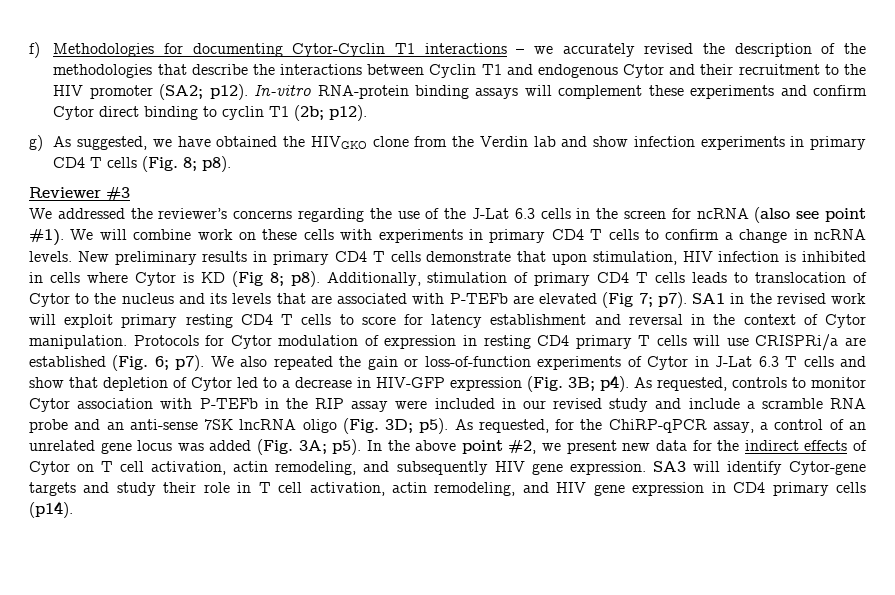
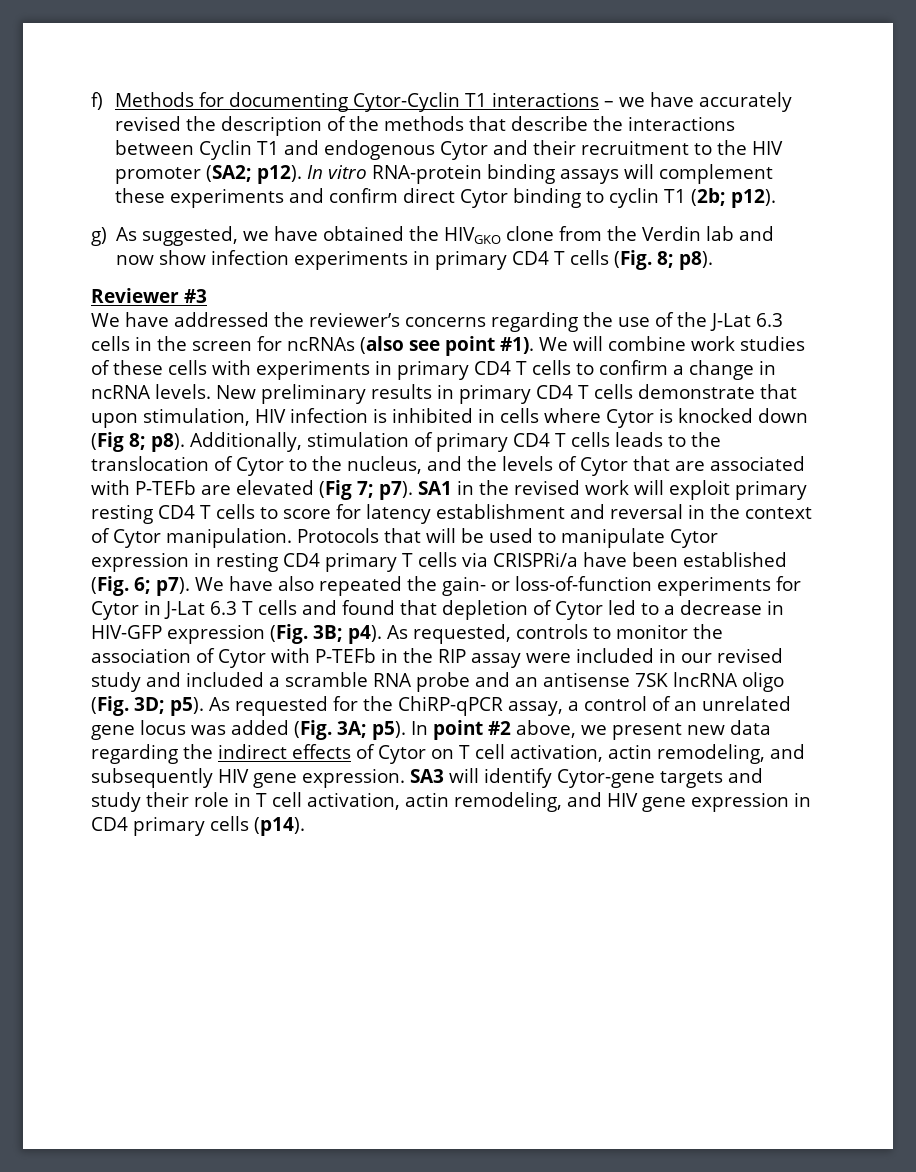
- f) Methodologies for documenting Cytor-Cyclin T1 interactions – we accurately revised the description of the methodologies that describe the interactions between Cyclin T1 and endogenous Cytor and their recruitment to the HIV promoter (SA2; p12).
+ f) Methods for documenting Cytor-Cyclin T1 interactions – we have accurately revised the description of the methods that describe the interactions between Cyclin T1 and endogenous Cytor and their recruitment to the HIV promoter (SA2; p12).
- In-vitro RNA-protein binding assays will complement these experiments and confirm Cytor direct binding to cyclin T1 (2b; p12).
+ In vitro RNA-protein binding assays will complement these experiments and confirm direct Cytor binding to cyclin T1 (2b; p12).
- g) As suggested, we have obtained the HIVGKO clone from the Verdin lab and show infection experiments in primary CD4 T cells (Fig. 8; p8).
+ g) As suggested, we have obtained the HIVGKO clone from the Verdin lab and now show infection experiments in primary CD4 T cells (Fig. 8; p8).
- We addressed the reviewer’s concerns regarding the use of the J-Lat 6.3 cells in the screen for ncRNA (also see point #1).
+ We have addressed the reviewer’s concerns regarding the use of the J-Lat 6.3 cells in the screen for ncRNAs (also see point #1).
- We will combine work on these cells with experiments in primary CD4 T cells to confirm a change in ncRNA levels.
+ We will combine work studies of these cells with experiments in primary CD4 T cells to confirm a change in ncRNA levels.
- New preliminary results in primary CD4 T cells demonstrate that upon stimulation, HIV infection is inhibited in cells where Cytor is KD (Fig 8; p8).
+ New preliminary results in primary CD4 T cells demonstrate that upon stimulation, HIV infection is inhibited in cells where Cytor is knocked down (Fig 8; p8).
- Additionally, stimulation of primary CD4 T cells leads to translocation of Cytor to the nucleus and its levels that are associated with P-TEFb are elevated (Fig 7; p7).
+ Additionally, stimulation of primary CD4 T cells leads to the translocation of Cytor to the nucleus, and the levels of Cytor that are associated with P-TEFb are elevated (Fig 7; p7).
- Protocols for Cytor modulation of expression in resting CD4 primary T cells will use CRISPRi/a are established (Fig. 6; p7).
+ Protocols that will be used to manipulate Cytor expression in resting CD4 primary T cells via CRISPRi/a have been established (Fig. 6; p7).
- We also repeated the gain or loss-of-function experiments of Cytor in J-Lat 6.3 T cells and show that depletion of Cytor led to a decrease in HIV-GFP expression (Fig. 3B; p4).
+ We have also repeated the gain- or loss-of-function experiments for Cytor in J-Lat 6.3 T cells and found that depletion of Cytor led to a decrease in HIV-GFP expression (Fig. 3B; p4).
- As requested, controls to monitor Cytor association with P-TEFb in the RIP assay were included in our revised study and include a scramble RNA probe and an anti-sense 7SK lncRNA oligo (Fig. 3D; p5).
+ As requested, controls to monitor the association of Cytor with P-TEFb in the RIP assay were included in our revised study and included a scramble RNA probe and an antisense 7SK lncRNA oligo (Fig. 3D; p5).
- As requested, for the ChiRP-qPCR assay, a control of an unrelated gene locus was added (Fig. 3A; p5).
+ As requested for the ChiRP-qPCR assay, a control of an unrelated gene locus was added (Fig. 3A; p5).
- In the above point #2, we present new data for the indirect effects of Cytor on T cell activation, actin remodeling, and subsequently HIV gene expression.
+ In point #2 above, we present new data regarding the indirect effects of Cytor on T cell activation, actin remodeling, and subsequently HIV gene expression.

